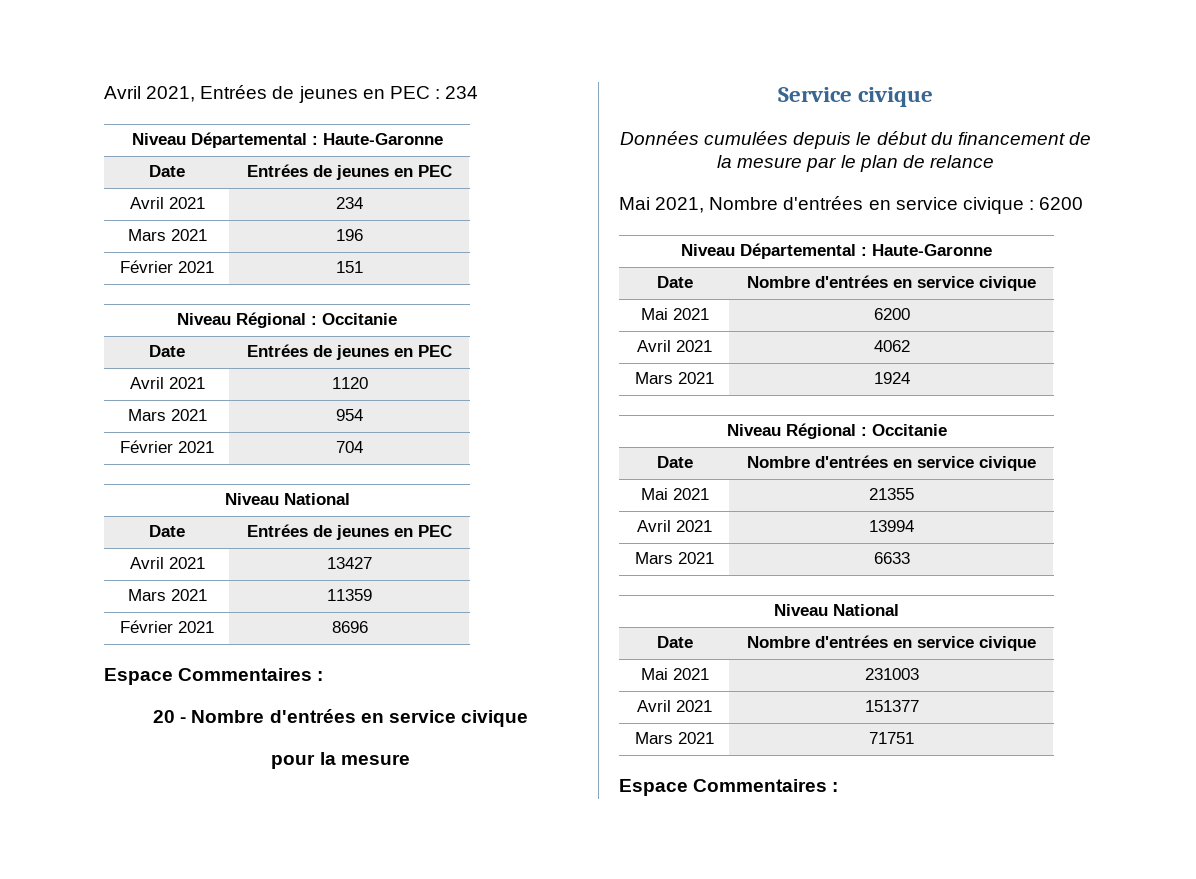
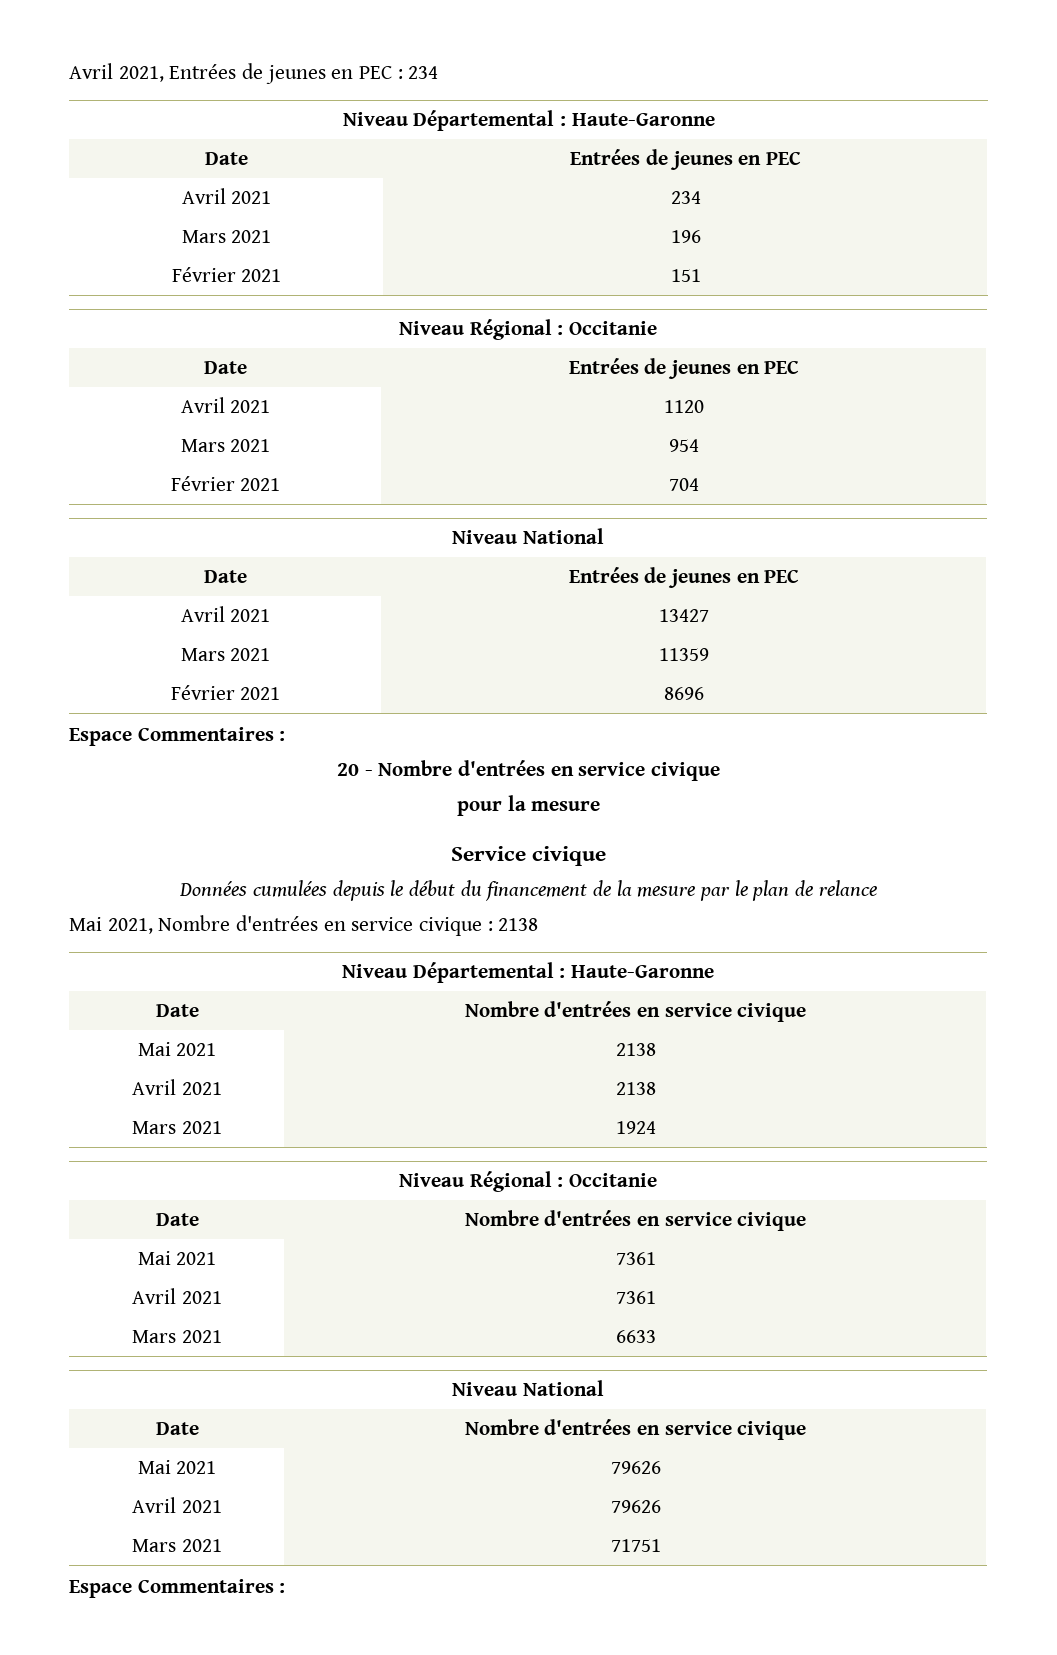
- Mai 2021, Nombre d'entrées en service civique : 6200
+ Mai 2021, Nombre d'entrées en service civique : 2138
- Mai 2021 | 6200
- Avril 2021 | 4062
+ Mai 2021 | 2138
+ Avril 2021 | 2138
- Mai 2021 | 21355
- Avril 2021 | 13994
+ Mai 2021 | 7361
+ Avril 2021 | 7361
- Mai 2021 | 231003
- Avril 2021 | 151377
+ Mai 2021 | 79626
+ Avril 2021 | 79626

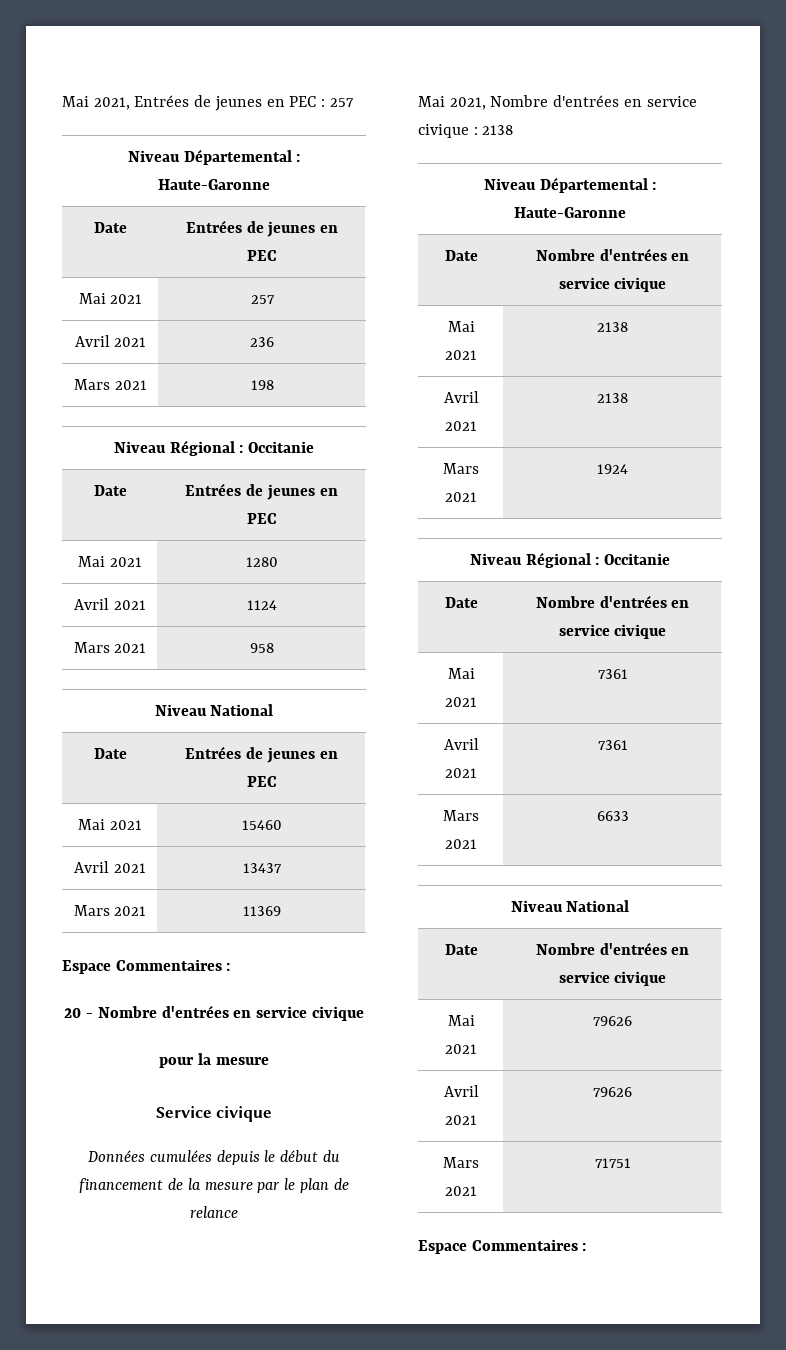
- Avril 2021, Entrées de jeunes en PEC : 234
+ Mai 2021, Entrées de jeunes en PEC : 257
- Avril 2021 | 234
- Mars 2021 | 196
- Février 2021 | 151
+ Mai 2021 | 257
+ Avril 2021 | 236
+ Mars 2021 | 198
- Avril 2021 | 1120
- Mars 2021 | 954
- Février 2021 | 704
+ Mai 2021 | 1280
+ Avril 2021 | 1124
+ Mars 2021 | 958
- Avril 2021 | 13427
- Mars 2021 | 11359
- Février 2021 | 8696
+ Mai 2021 | 15460
+ Avril 2021 | 13437
+ Mars 2021 | 11369

